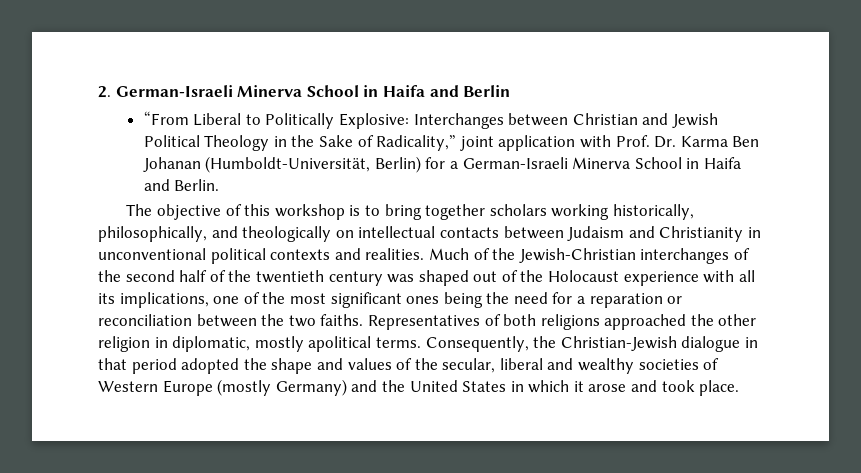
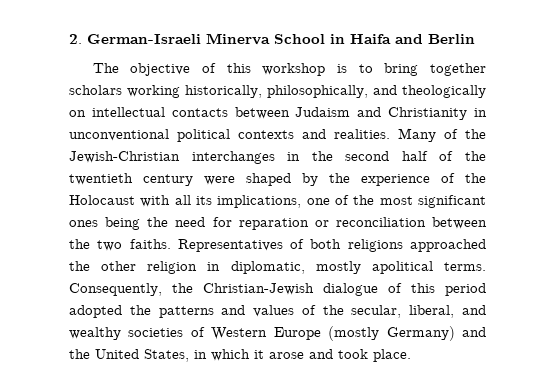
- “From Liberal to Politically Explosive: Interchanges between Christian and Jewish Political Theology in the Sake of Radicality,” joint application with Prof. Dr. Karma Ben Johanan (Humboldt-Universität, Berlin) for a German-Israeli Minerva School in Haifa and Berlin.
- Much of the Jewish-Christian interchanges of the second half of the twentieth century was shaped out of the Holocaust experience with all its implications, one of the most significant ones being the need for a reparation or reconciliation between the two faiths.
+ Many of the Jewish-Christian interchanges in the second half of the twentieth century were shaped by the experience of the Holocaust with all its implications, one of the most significant ones being the need for reparation or reconciliation between the two faiths.
- Consequently, the Christian-Jewish dialogue in that period adopted the shape and values of the secular, liberal and wealthy societies of Western Europe (mostly Germany) and the United States in which it arose and took place.
+ Consequently, the Christian-Jewish dialogue of this period adopted the patterns and values of the secular, liberal, and wealthy societies of Western Europe (mostly Germany) and the United States, in which it arose and took place.

